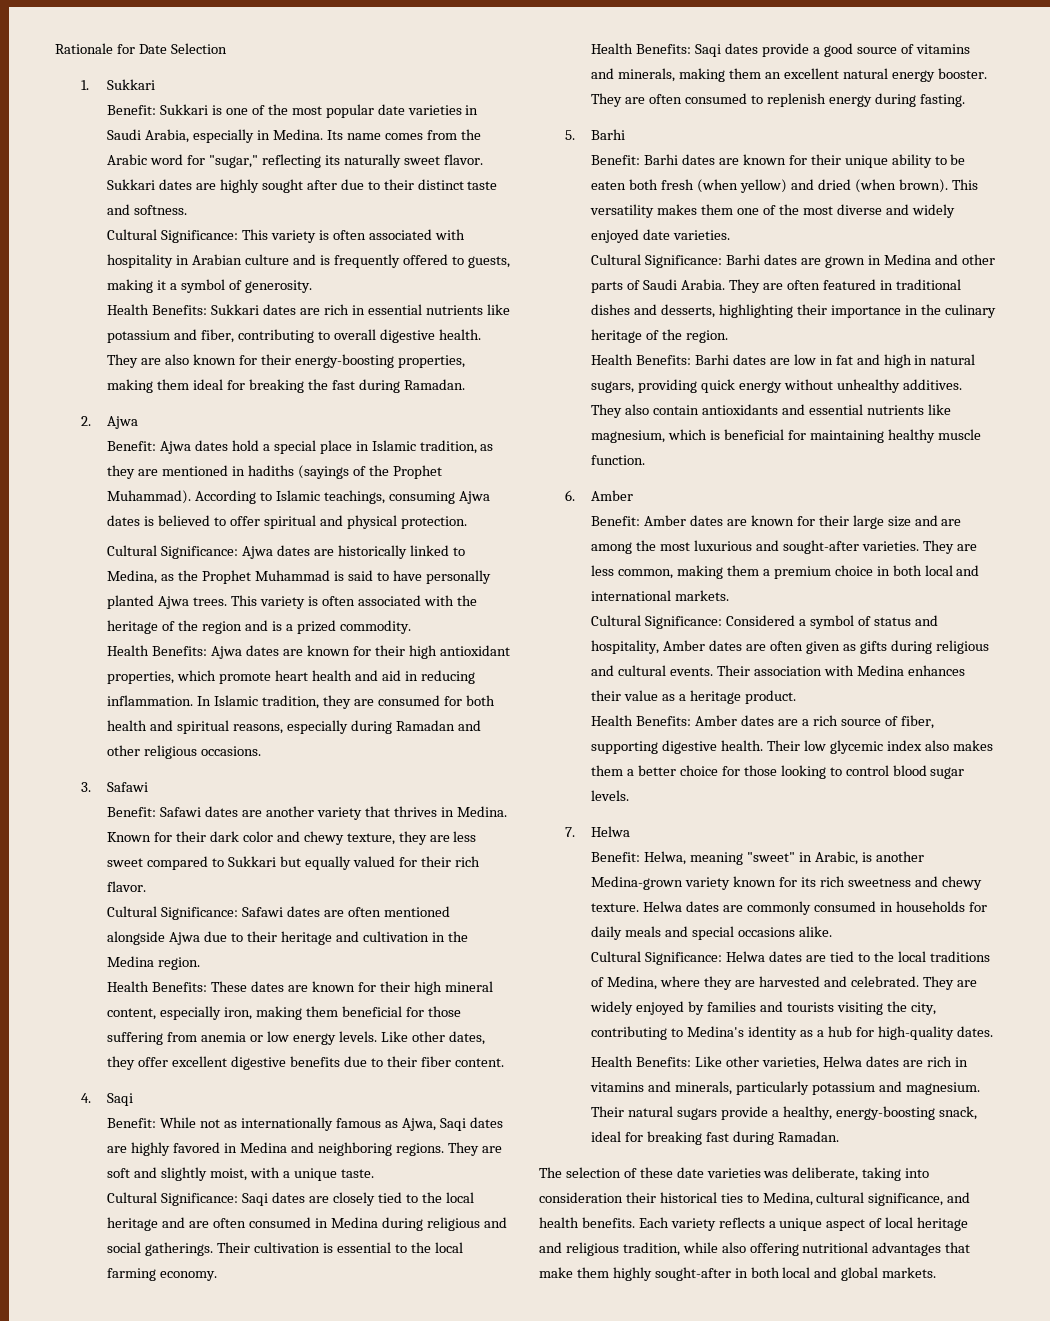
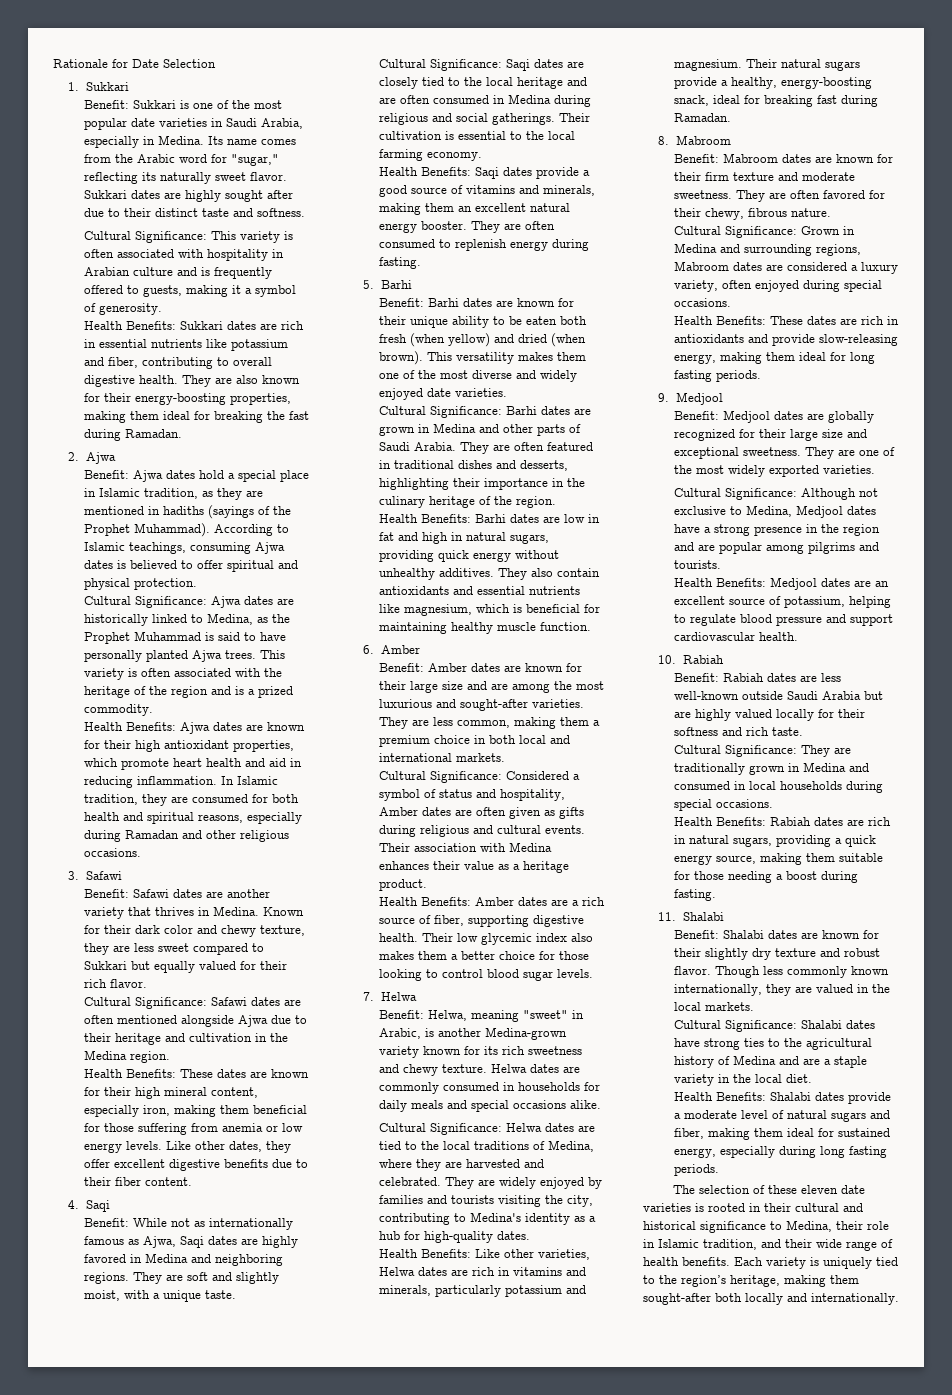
+ 8. Mabroom
+ Benefit: Mabroom dates are known for their firm texture and moderate sweetness. They are often favored for their chewy, fibrous nature.
+ Cultural Significance: Grown in Medina and surrounding regions, Mabroom dates are considered a luxury variety, often enjoyed during special occasions.
+ Health Benefits: These dates are rich in antioxidants and provide slow-releasing energy, making them ideal for long fasting periods.
+ 9. Medjool
+ Benefit: Medjool dates are globally recognized for their large size and exceptional sweetness. They are one of the most widely exported varieties.
+ Cultural Significance: Although not exclusive to Medina, Medjool dates have a strong presence in the region and are popular among pilgrims and tourists.
+ Health Benefits: Medjool dates are an excellent source of potassium, helping to regulate blood pressure and support cardiovascular health.
+ 10. Rabiah
+ Benefit: Rabiah dates are less well-known outside Saudi Arabia but are highly valued locally for their softness and rich taste.
+ Cultural Significance: They are traditionally grown in Medina and consumed in local households during special occasions.
+ Health Benefits: Rabiah dates are rich in natural sugars, providing a quick energy source, making them suitable for those needing a boost during fasting.
+ 11. Shalabi
+ Benefit: Shalabi dates are known for their slightly dry texture and robust flavor. Though less commonly known internationally, they are valued in the local markets.
+ Cultural Significance: Shalabi dates have strong ties to the agricultural history of Medina and are a staple variety in the local diet.
+ Health Benefits: Shalabi dates provide a moderate level of natural sugars and fiber, making them ideal for sustained energy, especially during long fasting periods.
- The selection of these date varieties was deliberate, taking into consideration their historical ties to Medina, cultural significance, and health benefits. Each variety reflects a unique aspect of local heritage and religious tradition, while also offering nutritional advantages that make them highly sought-after in both local and global markets.
+ The selection of these eleven date varieties is rooted in their cultural and historical significance to Medina, their role in Islamic tradition, and their wide range of health benefits. Each variety is uniquely tied to the region’s heritage, making them sought-after both locally and internationally.

